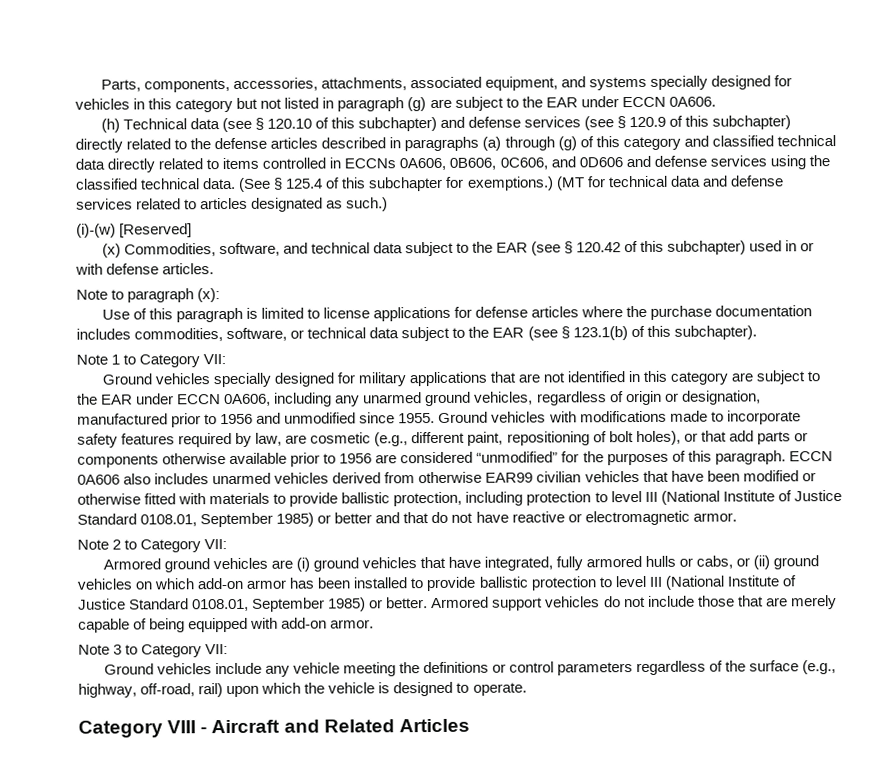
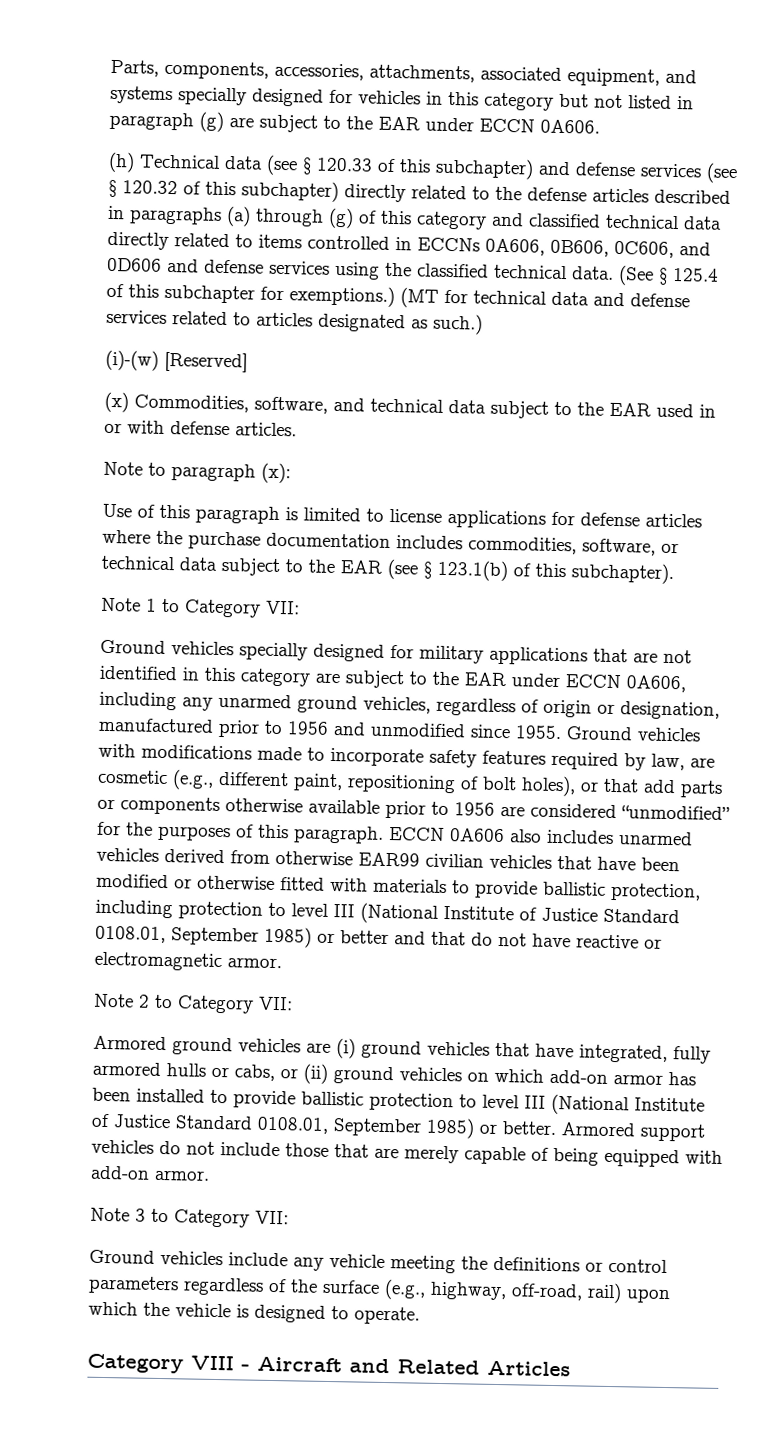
- (h) Technical data (see § 120.10 of this subchapter) and defense services (see § 120.9 of this subchapter) directly related to the defense articles described in paragraphs (a) through (g) of this category and classified technical data directly related to items controlled in ECCNs 0A606, 0B606, 0C606, and 0D606 and defense services using the classified technical data.
+ (h) Technical data (see § 120.33 of this subchapter) and defense services (see § 120.32 of this subchapter) directly related to the defense articles described in paragraphs (a) through (g) of this category and classified technical data directly related to items controlled in ECCNs 0A606, 0B606, 0C606, and 0D606 and defense services using the classified technical data.
- (x) Commodities, software, and technical data subject to the EAR (see § 120.42 of this subchapter) used in or with defense articles.
+ (x) Commodities, software, and technical data subject to the EAR used in or with defense articles.

